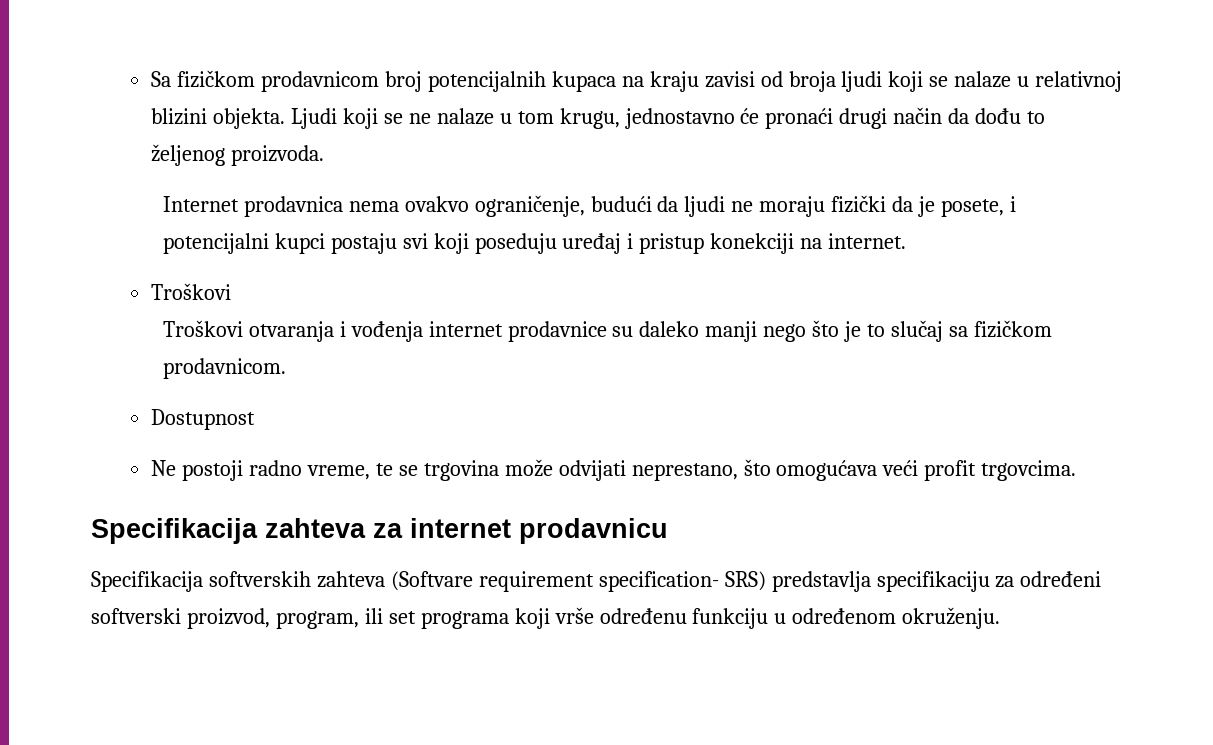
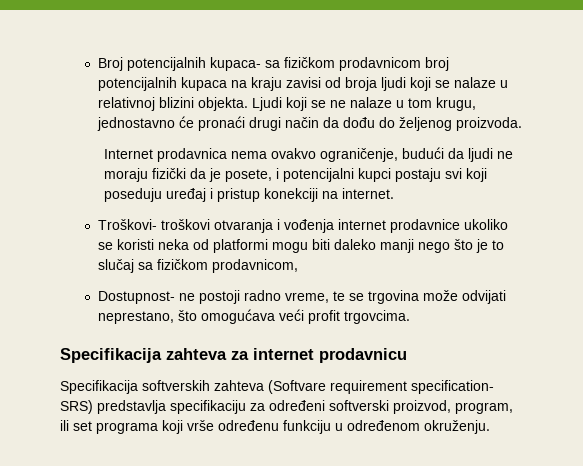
- Sa fizičkom prodavnicom broj potencijalnih kupaca na kraju zavisi od broja ljudi koji se nalaze u relativnoj blizini objekta.
+ Broj potencijalnih kupaca- sa fizičkom prodavnicom broj potencijalnih kupaca na kraju zavisi od broja ljudi koji se nalaze u relativnoj blizini objekta.
- Ljudi koji se ne nalaze u tom krugu, jednostavno će pronaći drugi način da dođu to željenog proizvoda.
+ Ljudi koji se ne nalaze u tom krugu, jednostavno će pronaći drugi način da dođu do željenog proizvoda.
  Internet prodavnica nema ovakvo ograničenje, budući da ljudi ne moraju fizički da je posete, i potencijalni kupci postaju svi koji poseduju uređaj i pristup konekciji na internet.
- Troškovi
- Troškovi otvaranja i vođenja internet prodavnice su daleko manji nego što je to slučaj sa fizičkom prodavnicom.
- Dostupnost
- Ne postoji radno vreme, te se trgovina može odvijati neprestano, što omogućava veći profit trgovcima.
+ Troškovi- troškovi otvaranja i vođenja internet prodavnice ukoliko se koristi neka od platformi mogu biti daleko manji nego što je to slučaj sa fizičkom prodavnicom,
+ Dostupnost- ne postoji radno vreme, te se trgovina može odvijati neprestano, što omogućava veći profit trgovcima.

